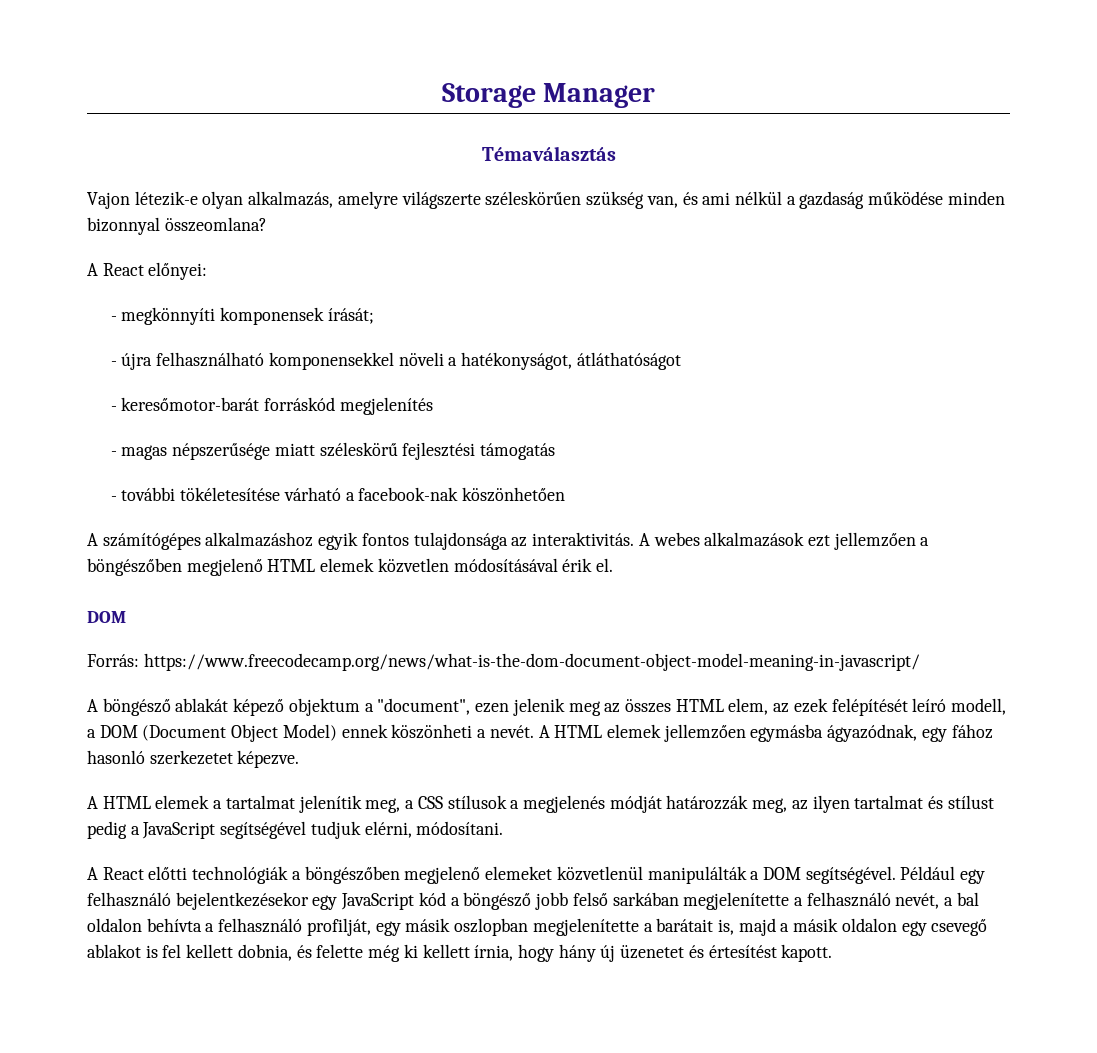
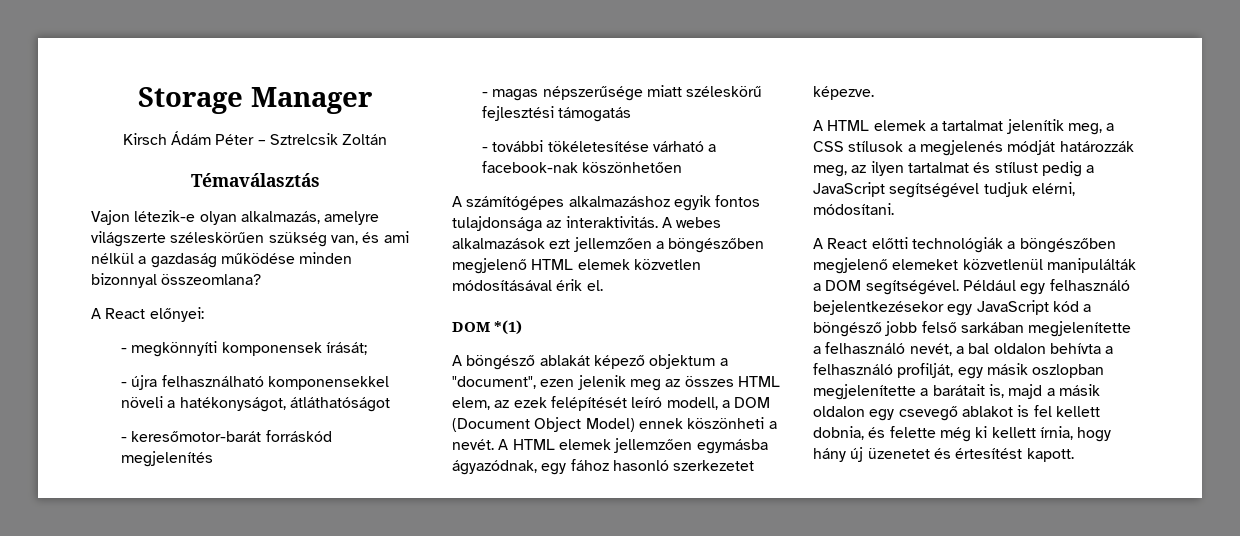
+ Kirsch Ádám Péter – Sztrelcsik Zoltán
  A webes alkalmazások ezt jellemzően a böngészőben megjelenő HTML elemek közvetlen módosításával érik el.
- DOM
- Forrás: https://www.freecodecamp.org/news/what-is-the-dom-document-object-model-meaning-in-javascript/
+ DOM *(1)

